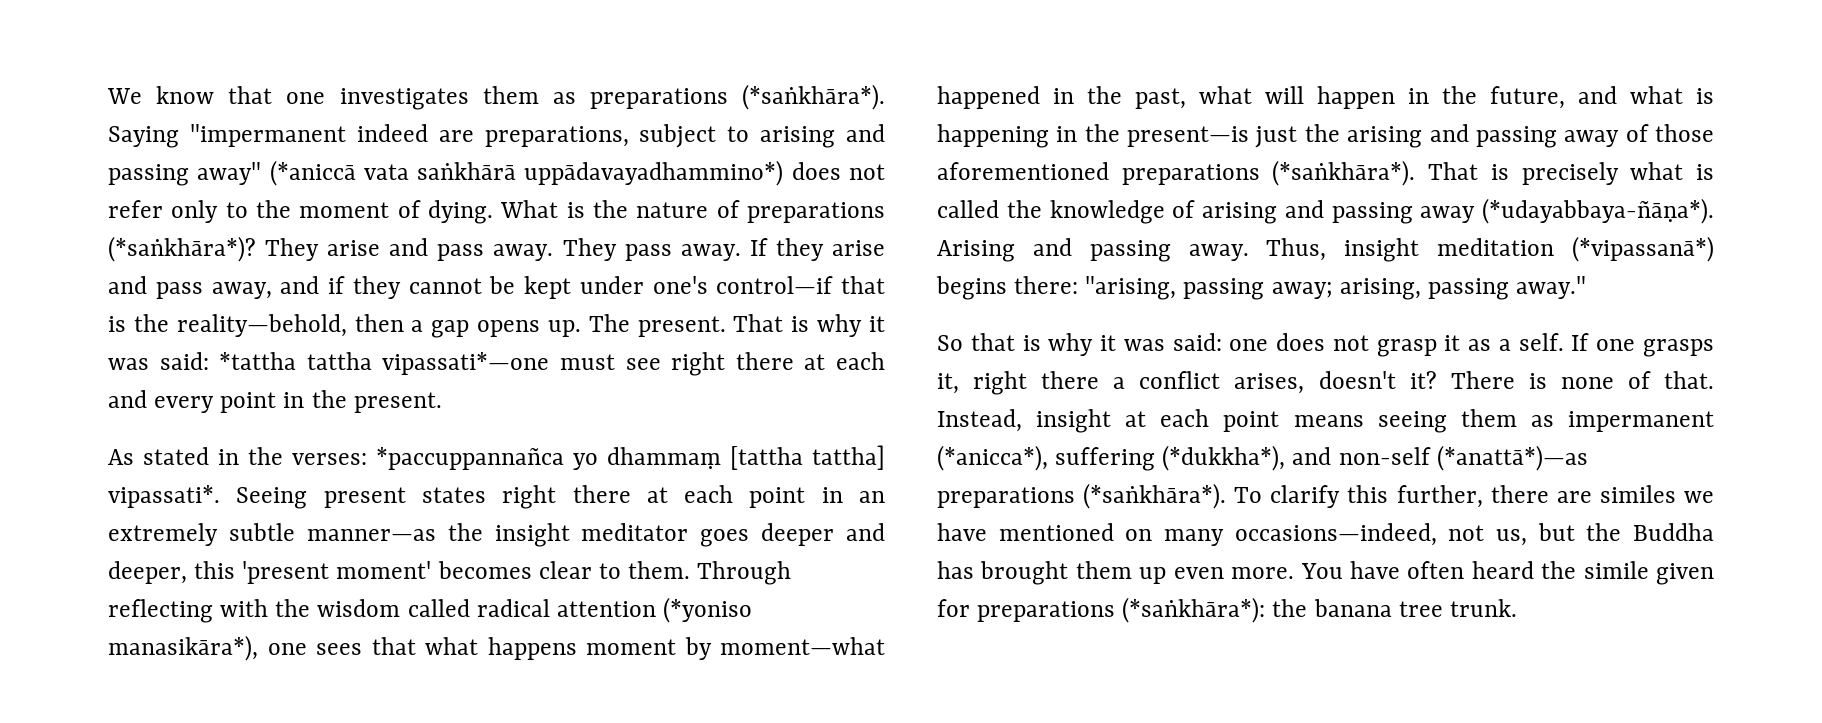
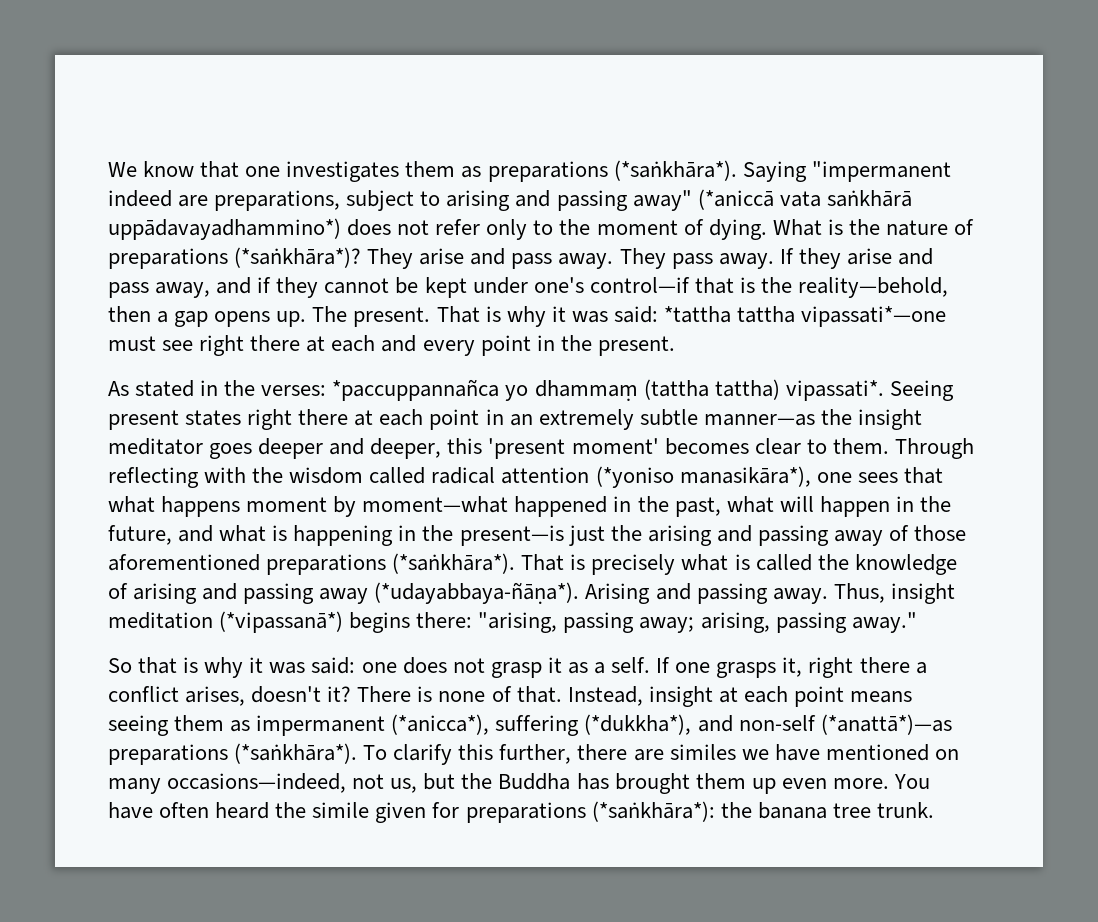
- As stated in the verses: *paccuppannañca yo dhammaṃ [tattha tattha] vipassati*.
+ As stated in the verses: *paccuppannañca yo dhammaṃ (tattha tattha) vipassati*.

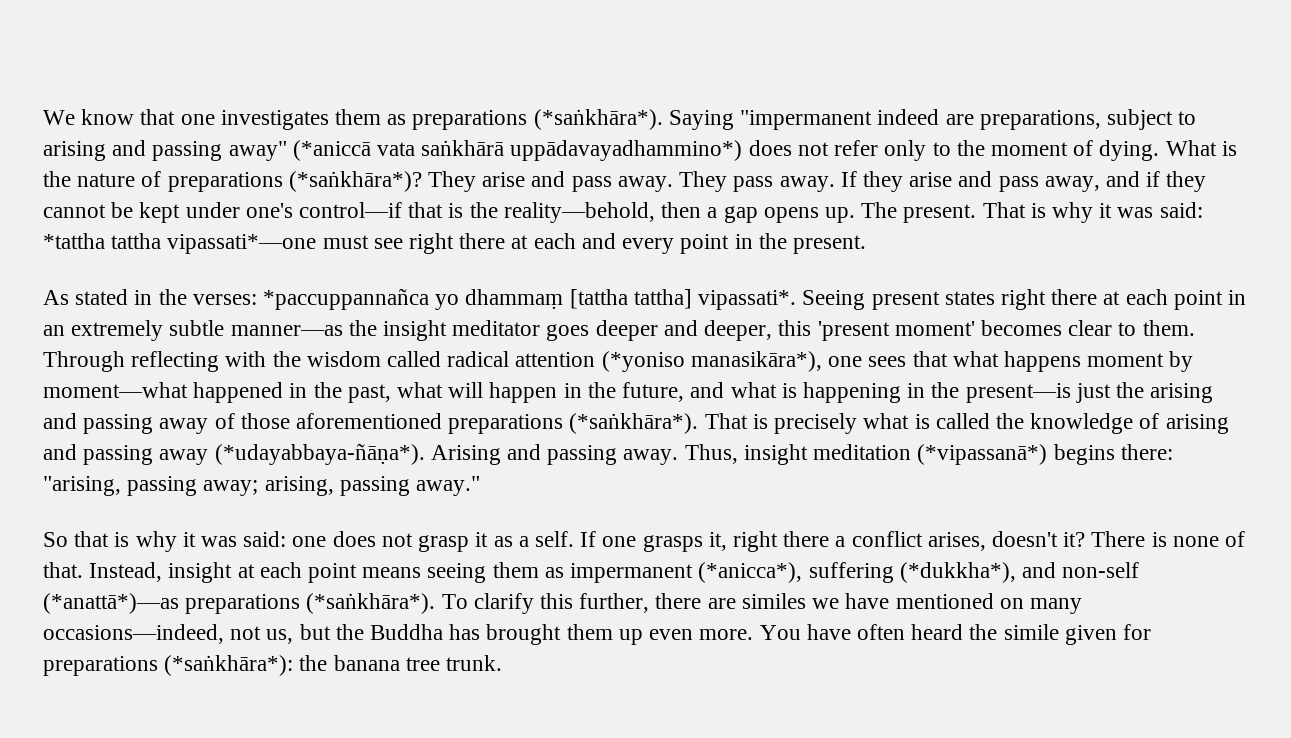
- As stated in the verses: *paccuppannañca yo dhammaṃ (tattha tattha) vipassati*.
+ As stated in the verses: *paccuppannañca yo dhammaṃ [tattha tattha] vipassati*.

